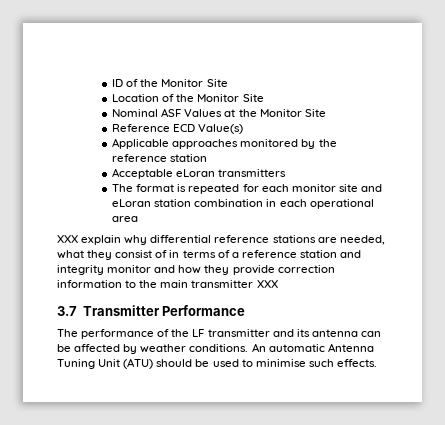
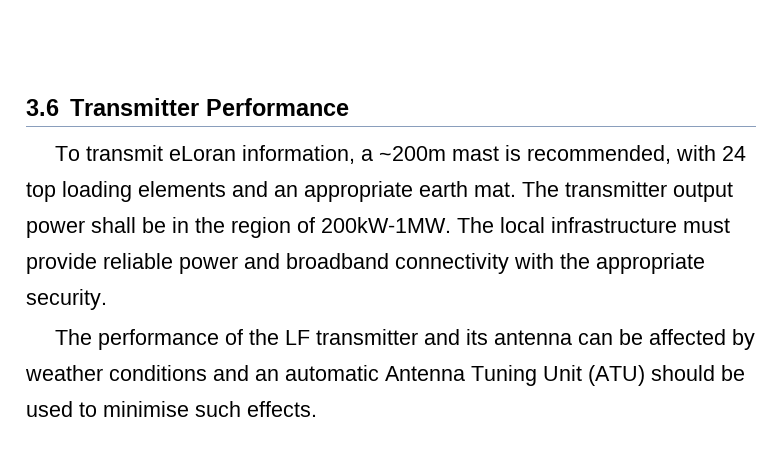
- ID of the Monitor Site
- Location of the Monitor Site
- Nominal ASF Values at the Monitor Site
- Reference ECD Value(s)
- Applicable approaches monitored by the reference station
- Acceptable eLoran transmitters
- The format is repeated for each monitor site and eLoran station combination in each operational area
- XXX explain why differential reference stations are needed, what they consist of in terms of a reference station and integrity monitor and how they provide correction information to the main transmitter XXX
- 3.7 Transmitter Performance
+ 3.6 Transmitter Performance
+ To transmit eLoran information, a ~200m mast is recommended, with 24 top loading elements and an appropriate earth mat. The transmitter output power shall be in the region of 200kW-1MW. The local infrastructure must provide reliable power and broadband connectivity with the appropriate security.
- The performance of the LF transmitter and its antenna can be affected by weather conditions. An automatic Antenna Tuning Unit (ATU) should be used to minimise such effects.
+ The performance of the LF transmitter and its antenna can be affected by weather conditions and an automatic Antenna Tuning Unit (ATU) should be used to minimise such effects.

